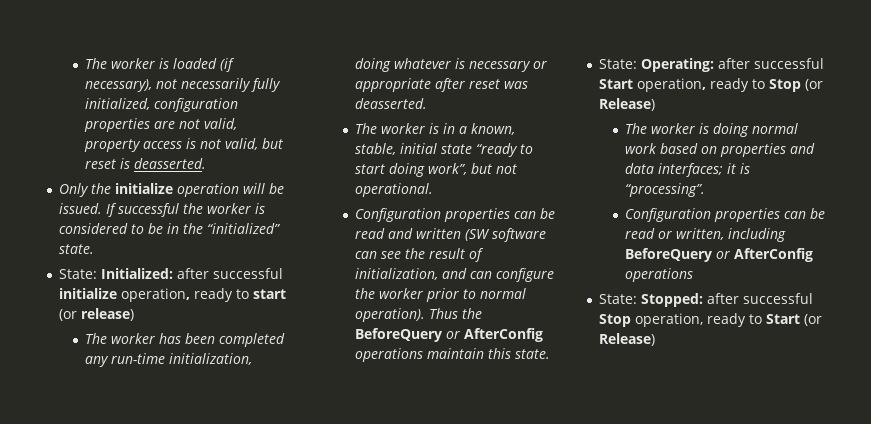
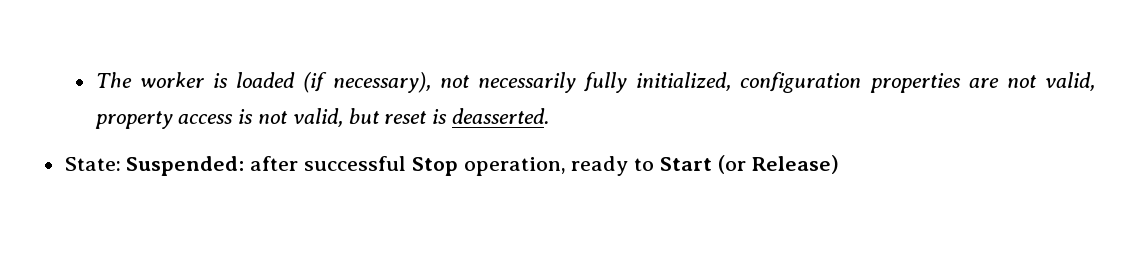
- Only the initialize operation will be issued. If successful the worker is considered to be in the “initialized” state.
- State: Initialized: after successful initialize operation, ready to start (or release)
- The worker has been completed any run-time initialization, doing whatever is necessary or appropriate after reset was deasserted.
- The worker is in a known, stable, initial state “ready to start doing work”, but not operational.
- Configuration properties can be read and written (SW software can see the result of initialization, and can configure the worker prior to normal operation). Thus the BeforeQuery or AfterConfig operations maintain this state.
- State: Operating: after successful Start operation, ready to Stop (or Release)
- The worker is doing normal work based on properties and data interfaces; it is “processing”.
- Configuration properties can be read or written, including BeforeQuery or AfterConfig operations
- State: Stopped: after successful Stop operation, ready to Start (or Release)
+ State: Suspended: after successful Stop operation, ready to Start (or Release)

